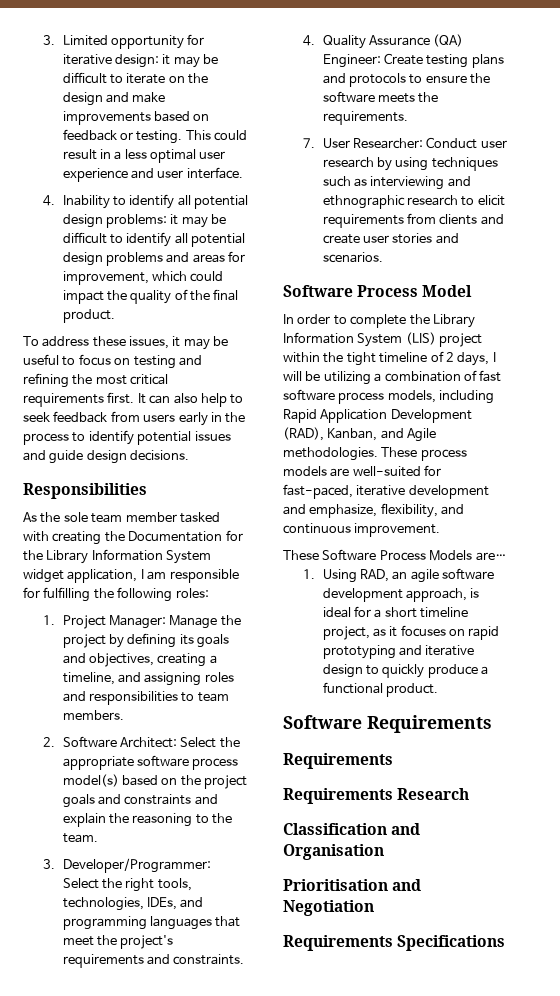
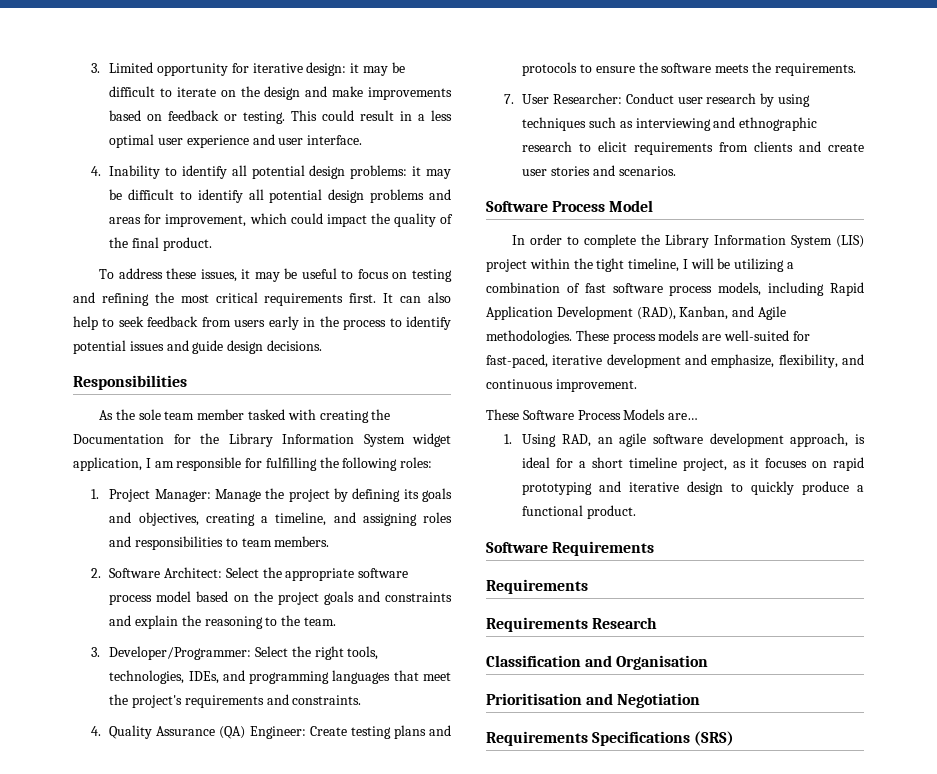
- 2. Software Architect: Select the appropriate software process model(s) based on the project goals and constraints and explain the reasoning to the team.
+ 2. Software Architect: Select the appropriate software process model based on the project goals and constraints and explain the reasoning to the team.
- In order to complete the Library Information System (LIS) project within the tight timeline of 2 days, I will be utilizing a combination of fast software process models, including Rapid Application Development (RAD), Kanban, and Agile methodologies.
+ In order to complete the Library Information System (LIS) project within the tight timeline, I will be utilizing a combination of fast software process models, including Rapid Application Development (RAD), Kanban, and Agile methodologies.
- Requirements Specifications
+ Requirements Specifications (SRS)

